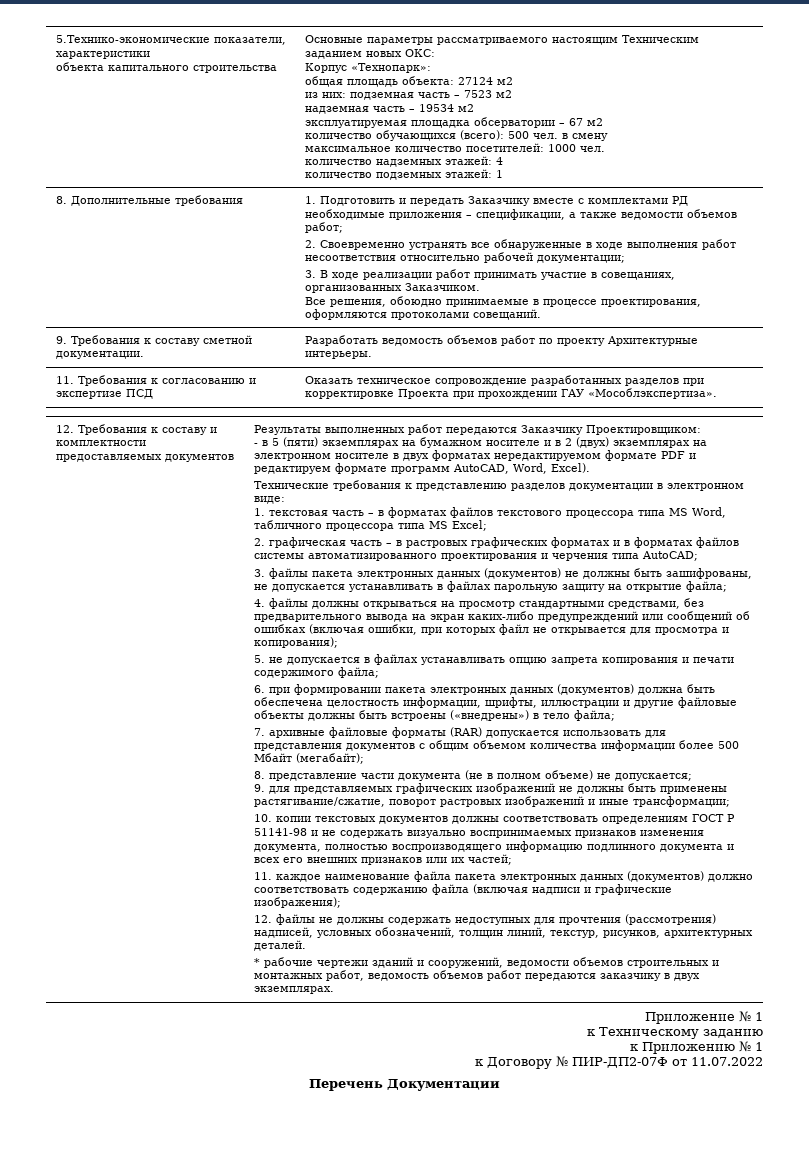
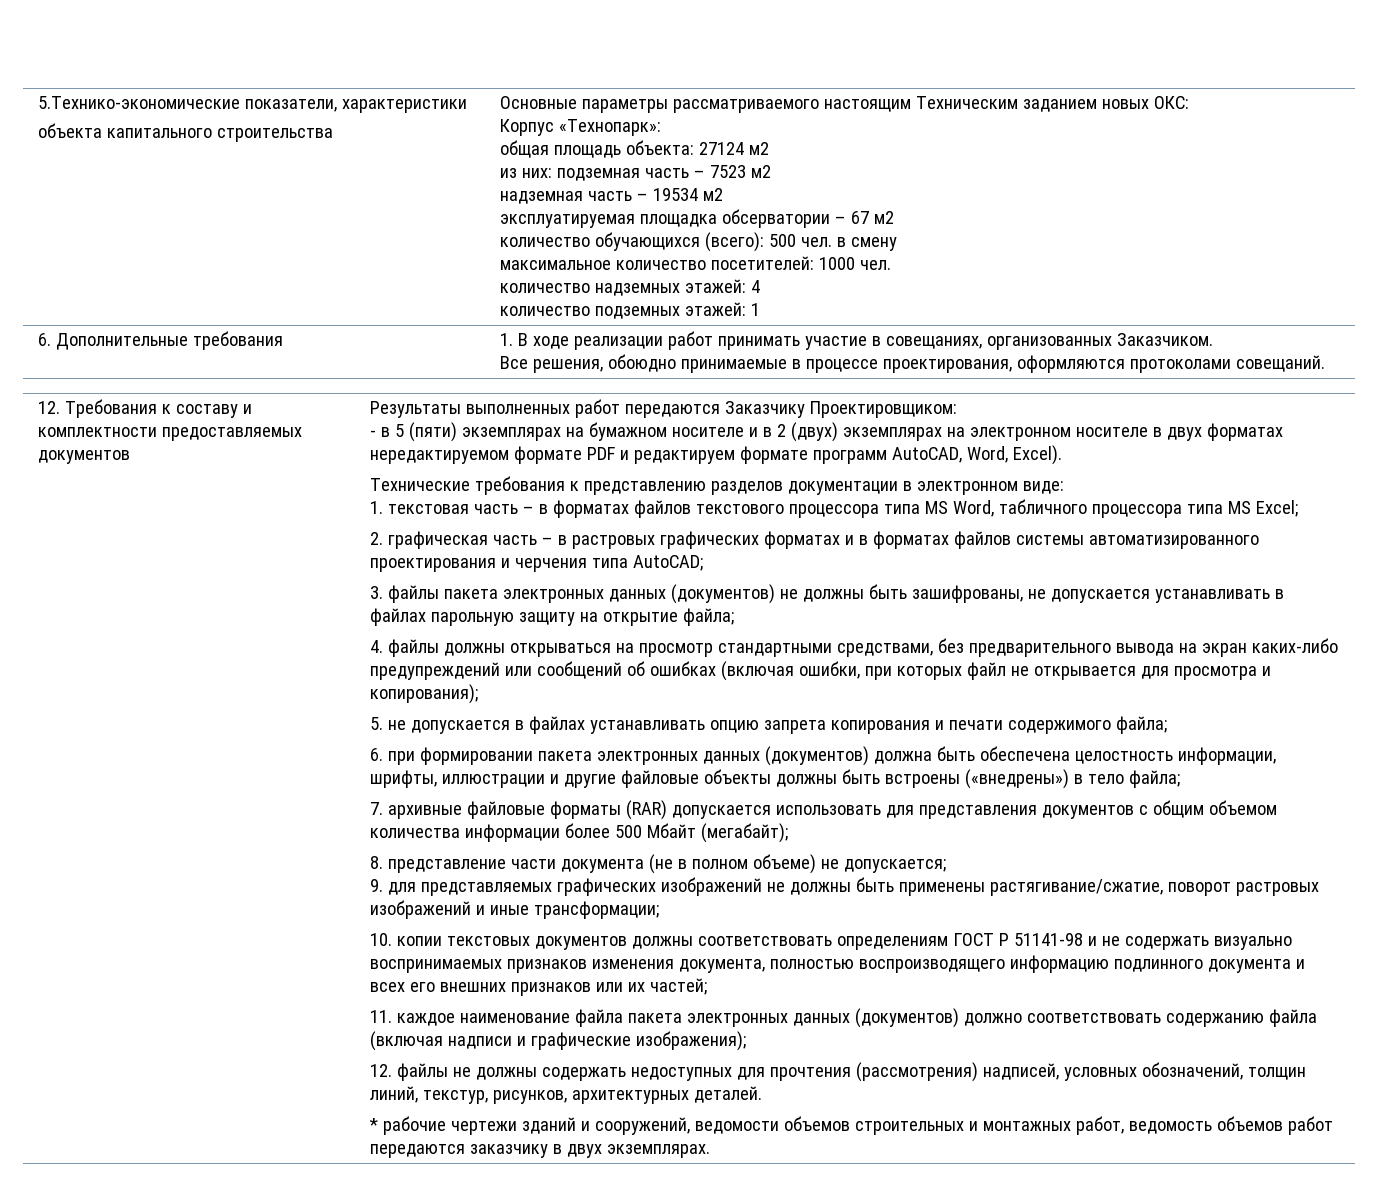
- 8. Дополнительные требования
+ 6. Дополнительные требования
- 1. Подготовить и передать Заказчику вместе с комплектами РД необходимые приложения – спецификации, а также ведомости объемов работ;
- 2. Своевременно устранять все обнаруженные в ходе выполнения работ несоответствия относительно рабочей документации;
- 3. В ходе реализации работ принимать участие в совещаниях, организованных Заказчиком.
+ 1. В ходе реализации работ принимать участие в совещаниях, организованных Заказчиком.
- 9. Требования к составу сметной документации. | Разработать ведомость объемов работ по проекту Архитектурные интерьеры.
- 11. Требования к согласованию и экспертизе ПСД | Оказать техническое сопровождение разработанных разделов при корректировке Проекта при прохождении ГАУ «Мособлэкспертиза».
- Приложение № 1
- к Техническому заданию
- к Приложению № 1
- к Договору № ПИР-ДП2-07Ф от 11.07.2022
- Перечень Документации

